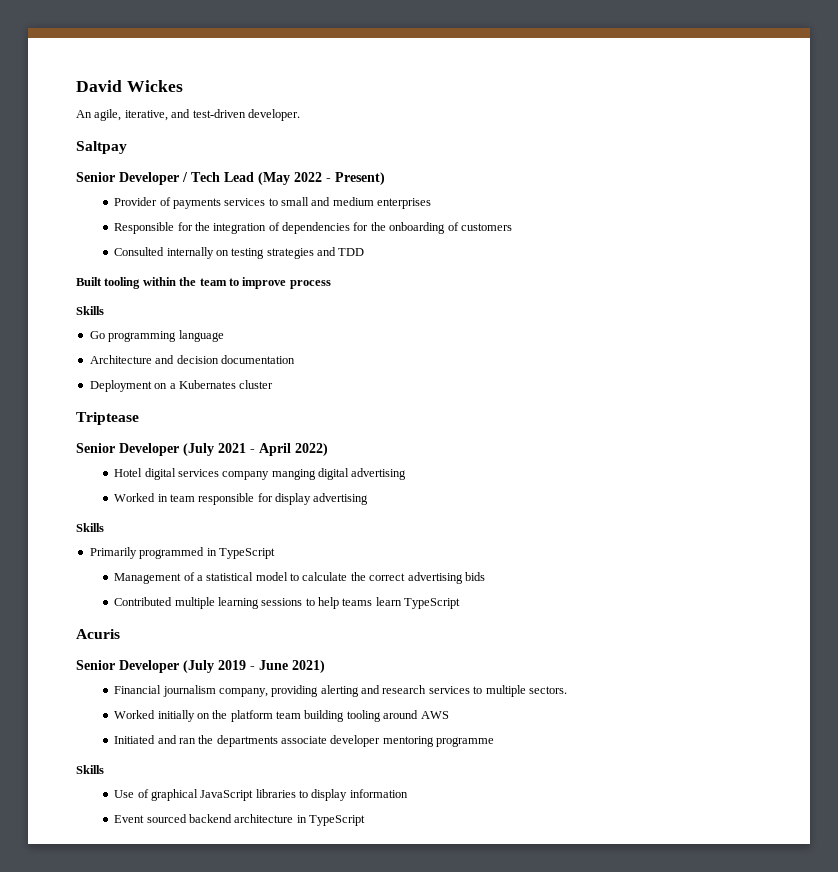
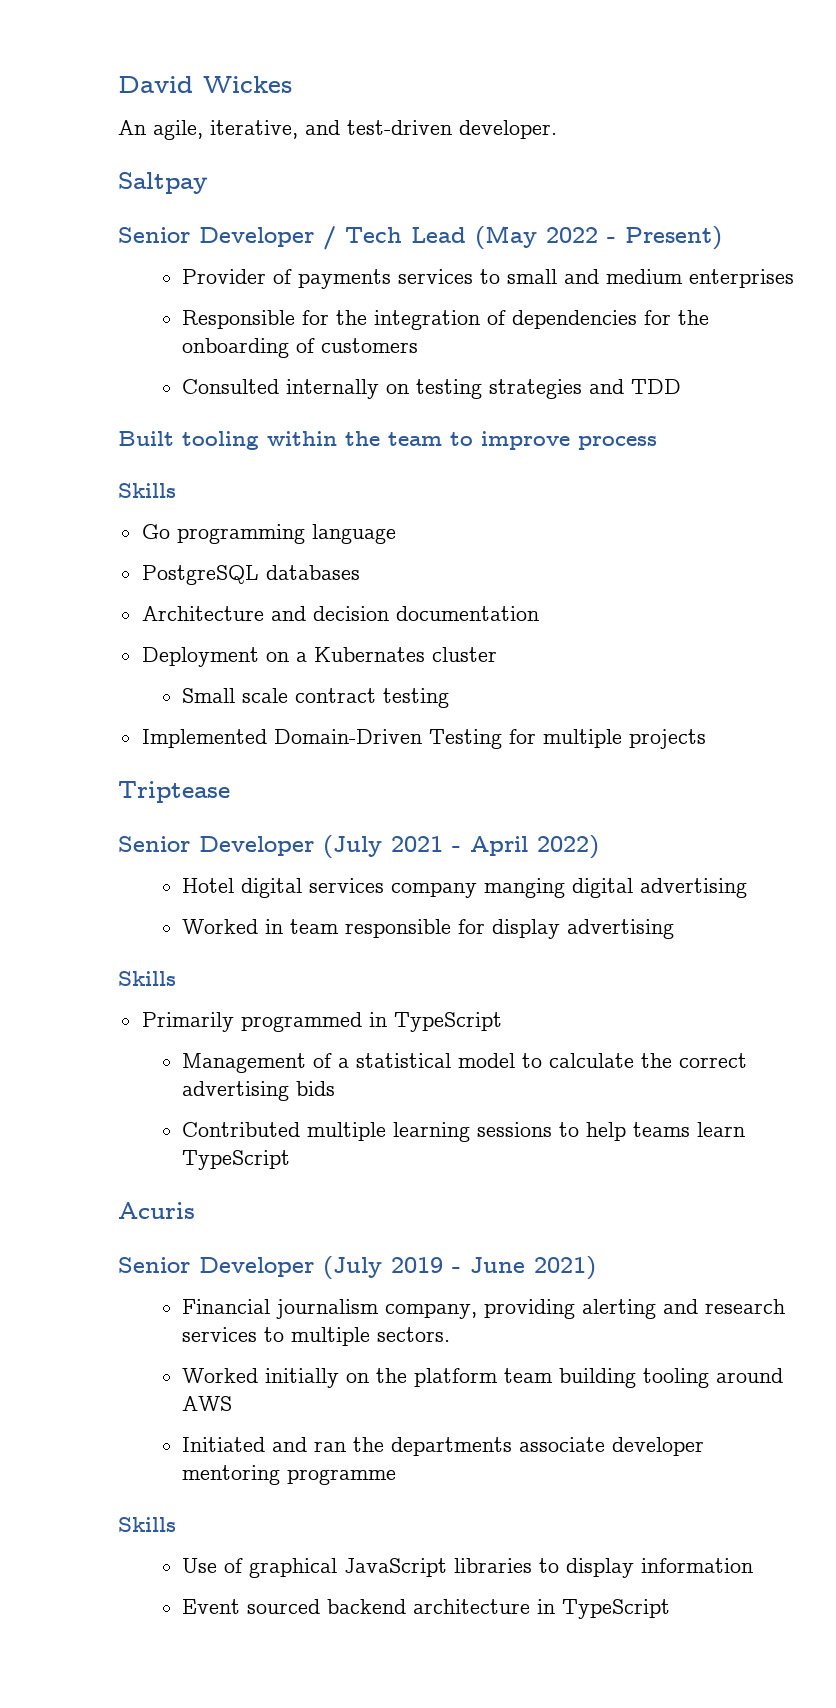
+ PostgreSQL databases
+ Small scale contract testing
+ Implemented Domain-Driven Testing for multiple projects

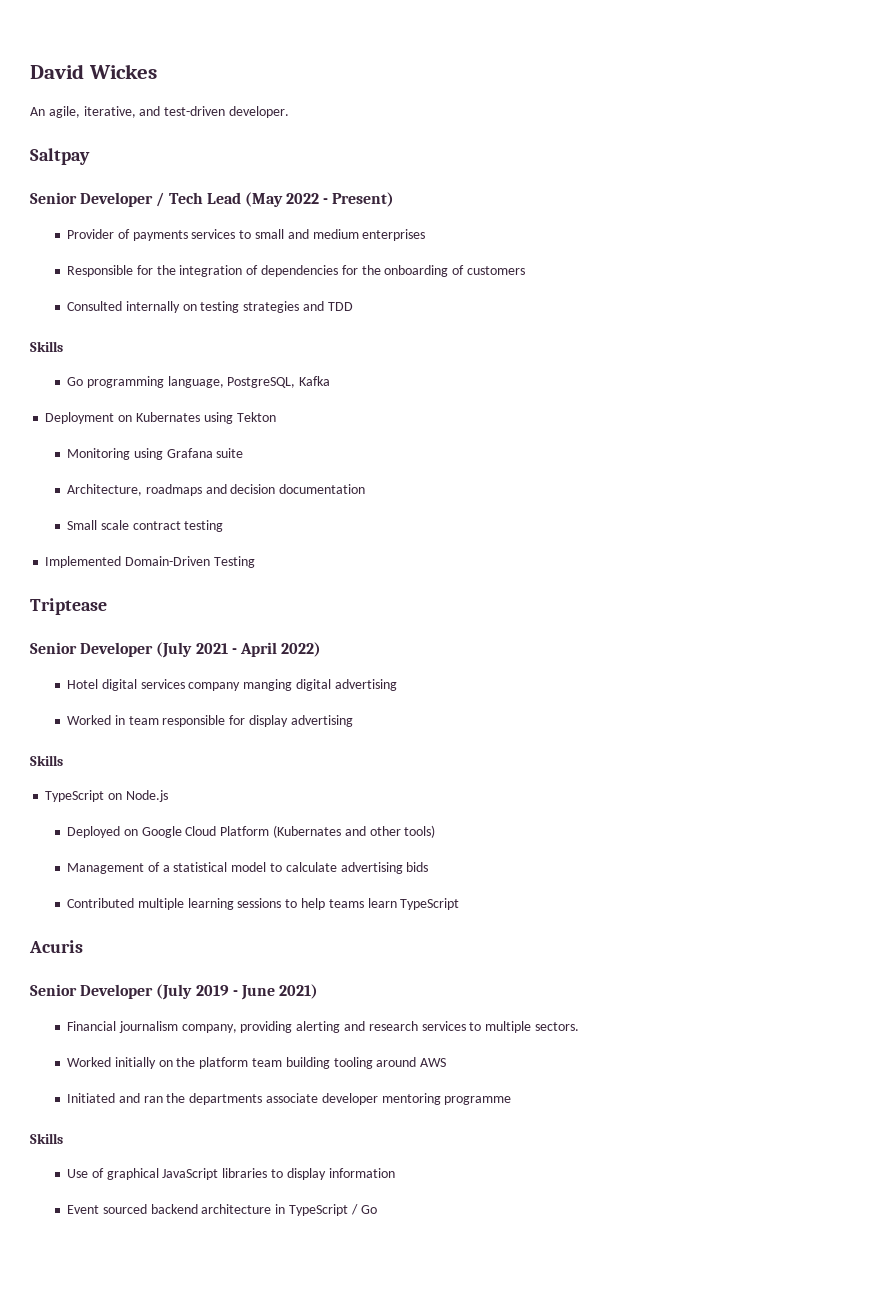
  Consulted internally on testing strategies and TDD
- Built tooling within the team to improve process
  Skills
- Go programming language
- PostgreSQL databases
- Architecture and decision documentation
- Deployment on a Kubernates cluster
+ Go programming language, PostgreSQL, Kafka
+ Deployment on Kubernates using Tekton
+ Monitoring using Grafana suite
+ Architecture, roadmaps and decision documentation
- Implemented Domain-Driven Testing for multiple projects
+ Implemented Domain-Driven Testing
- Primarily programmed in TypeScript
+ TypeScript on Node.js
+ Deployed on Google Cloud Platform (Kubernates and other tools)
- Management of a statistical model to calculate the correct advertising bids
+ Management of a statistical model to calculate advertising bids
- Event sourced backend architecture in TypeScript
+ Event sourced backend architecture in TypeScript / Go

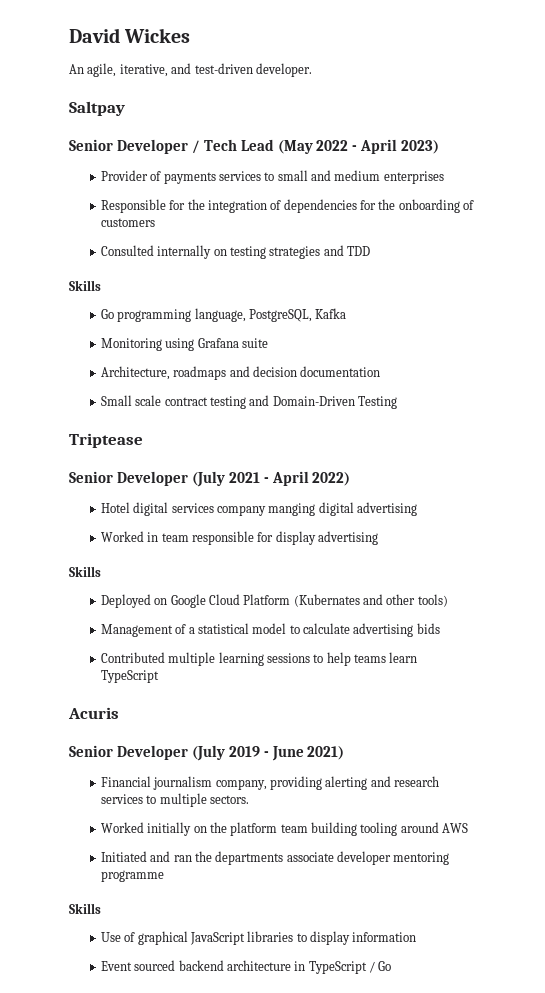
- Senior Developer / Tech Lead (May 2022 - Present)
+ Senior Developer / Tech Lead (May 2022 - April 2023)
- Deployment on Kubernates using Tekton
- Small scale contract testing
- Implemented Domain-Driven Testing
+ Small scale contract testing and Domain-Driven Testing
- TypeScript on Node.js

